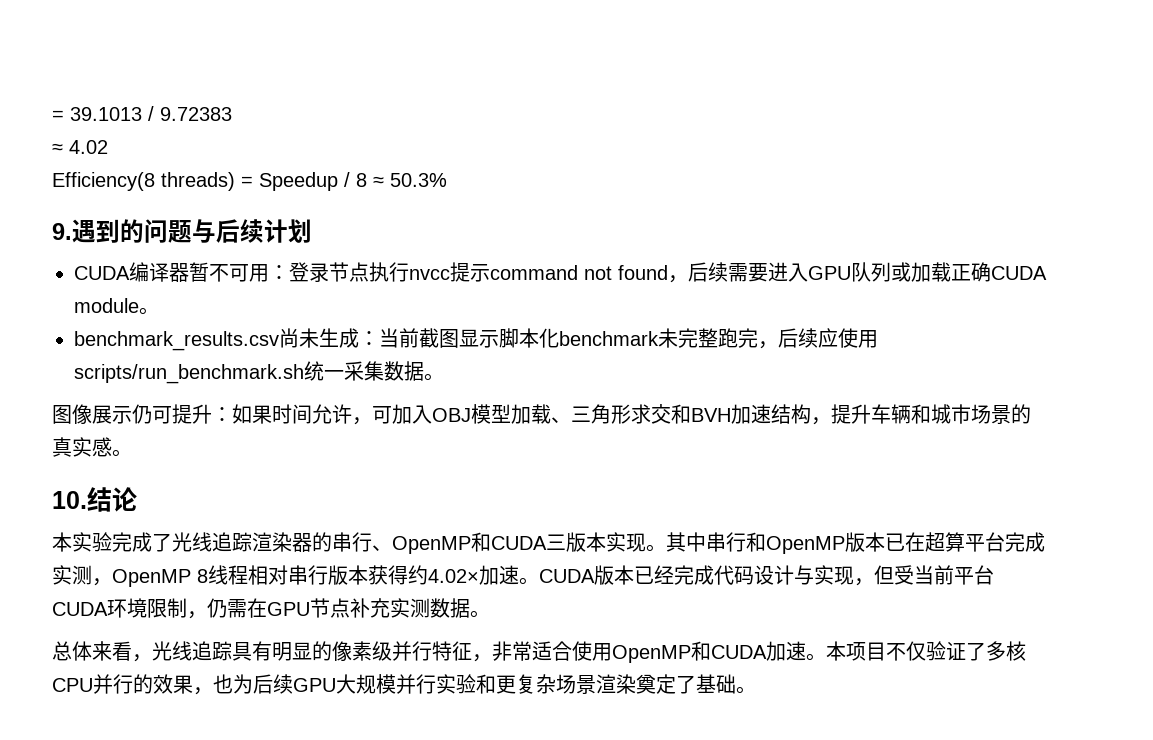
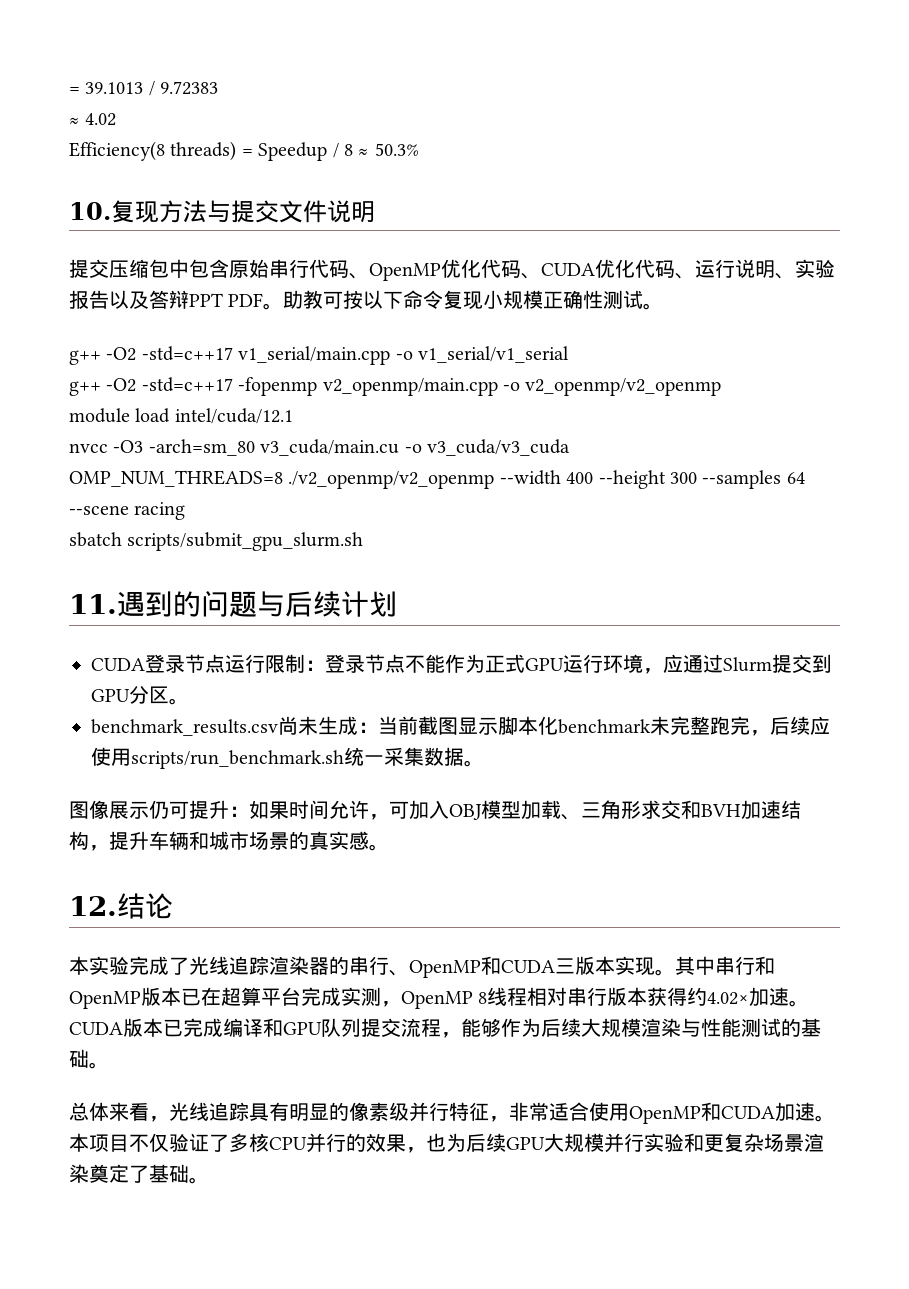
- 9.遇到的问题与后续计划
+ 10.复现方法与提交文件说明
+ 提交压缩包中包含原始串行代码、OpenMP优化代码、CUDA优化代码、运行说明、实验报告以及答辩PPT PDF。助教可按以下命令复现小规模正确性测试。
+ g++ -O2 -std=c++17 v1_serial/main.cpp -o v1_serial/v1_serial
+ g++ -O2 -std=c++17 -fopenmp v2_openmp/main.cpp -o v2_openmp/v2_openmp
+ module load intel/cuda/12.1
+ nvcc -O3 -arch=sm_80 v3_cuda/main.cu -o v3_cuda/v3_cuda
+ OMP_NUM_THREADS=8 ./v2_openmp/v2_openmp --width 400 --height 300 --samples 64 --scene racing
+ sbatch scripts/submit_gpu_slurm.sh
+ 11.遇到的问题与后续计划
- CUDA编译器暂不可用：登录节点执行nvcc提示command not found，后续需要进入GPU队列或加载正确CUDA module。
+ CUDA登录节点运行限制：登录节点不能作为正式GPU运行环境，应通过Slurm提交到GPU分区。
- 10.结论
+ 12.结论
- CUDA版本已经完成代码设计与实现，但受当前平台CUDA环境限制，仍需在GPU节点补充实测数据。
+ CUDA版本已完成编译和GPU队列提交流程，能够作为后续大规模渲染与性能测试的基础。

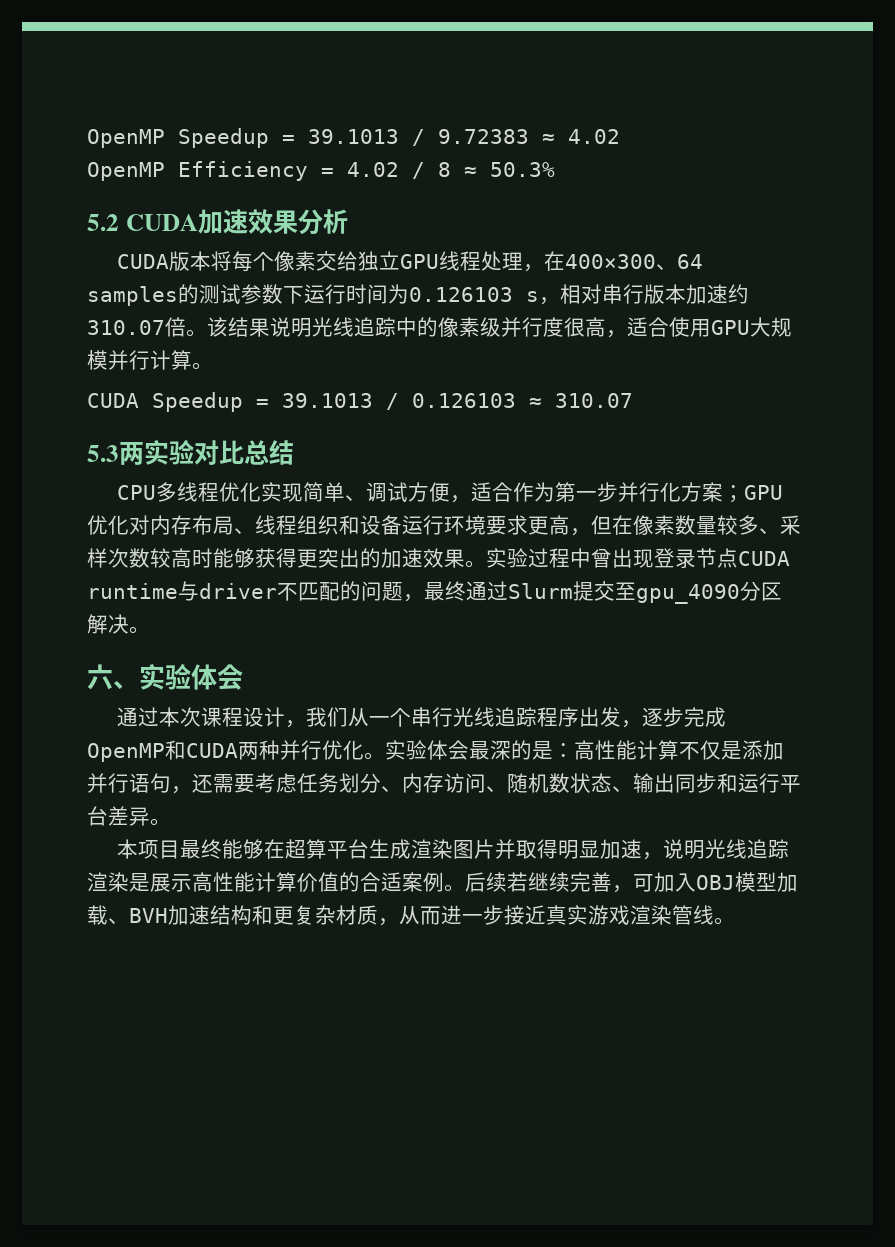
- = 39.1013 / 9.72383
- ≈ 4.02
+ OpenMP Speedup = 39.1013 / 9.72383 ≈ 4.02
- Efficiency(8 threads) = Speedup / 8 ≈ 50.3%
+ OpenMP Efficiency = 4.02 / 8 ≈ 50.3%
- 10.复现方法与提交文件说明
- 提交压缩包中包含原始串行代码、OpenMP优化代码、CUDA优化代码、运行说明、实验报告以及答辩PPT PDF。助教可按以下命令复现小规模正确性测试。
- g++ -O2 -std=c++17 v1_serial/main.cpp -o v1_serial/v1_serial
- g++ -O2 -std=c++17 -fopenmp v2_openmp/main.cpp -o v2_openmp/v2_openmp
- module load intel/cuda/12.1
- nvcc -O3 -arch=sm_80 v3_cuda/main.cu -o v3_cuda/v3_cuda
- OMP_NUM_THREADS=8 ./v2_openmp/v2_openmp --width 400 --height 300 --samples 64 --scene racing
- sbatch scripts/submit_gpu_slurm.sh
- 11.遇到的问题与后续计划
- CUDA登录节点运行限制：登录节点不能作为正式GPU运行环境，应通过Slurm提交到GPU分区。
- benchmark_results.csv尚未生成：当前截图显示脚本化benchmark未完整跑完，后续应使用scripts/run_benchmark.sh统一采集数据。
- 图像展示仍可提升：如果时间允许，可加入OBJ模型加载、三角形求交和BVH加速结构，提升车辆和城市场景的真实感。
- 12.结论
- 本实验完成了光线追踪渲染器的串行、OpenMP和CUDA三版本实现。其中串行和OpenMP版本已在超算平台完成实测，OpenMP 8线程相对串行版本获得约4.02×加速。CUDA版本已完成编译和GPU队列提交流程，能够作为后续大规模渲染与性能测试的基础。
- 总体来看，光线追踪具有明显的像素级并行特征，非常适合使用OpenMP和CUDA加速。本项目不仅验证了多核CPU并行的效果，也为后续GPU大规模并行实验和更复杂场景渲染奠定了基础。
+ 5.2 CUDA加速效果分析
+ CUDA版本将每个像素交给独立GPU线程处理，在400×300、64 samples的测试参数下运行时间为0.126103 s，相对串行版本加速约310.07倍。该结果说明光线追踪中的像素级并行度很高，适合使用GPU大规模并行计算。
+ CUDA Speedup = 39.1013 / 0.126103 ≈ 310.07
+ 5.3两实验对比总结
+ CPU多线程优化实现简单、调试方便，适合作为第一步并行化方案；GPU优化对内存布局、线程组织和设备运行环境要求更高，但在像素数量较多、采样次数较高时能够获得更突出的加速效果。实验过程中曾出现登录节点CUDA runtime与driver不匹配的问题，最终通过Slurm提交至gpu_4090分区解决。
+ 六、实验体会
+ 通过本次课程设计，我们从一个串行光线追踪程序出发，逐步完成OpenMP和CUDA两种并行优化。实验体会最深的是：高性能计算不仅是添加并行语句，还需要考虑任务划分、内存访问、随机数状态、输出同步和运行平台差异。
+ 本项目最终能够在超算平台生成渲染图片并取得明显加速，说明光线追踪渲染是展示高性能计算价值的合适案例。后续若继续完善，可加入OBJ模型加载、BVH加速结构和更复杂材质，从而进一步接近真实游戏渲染管线。

